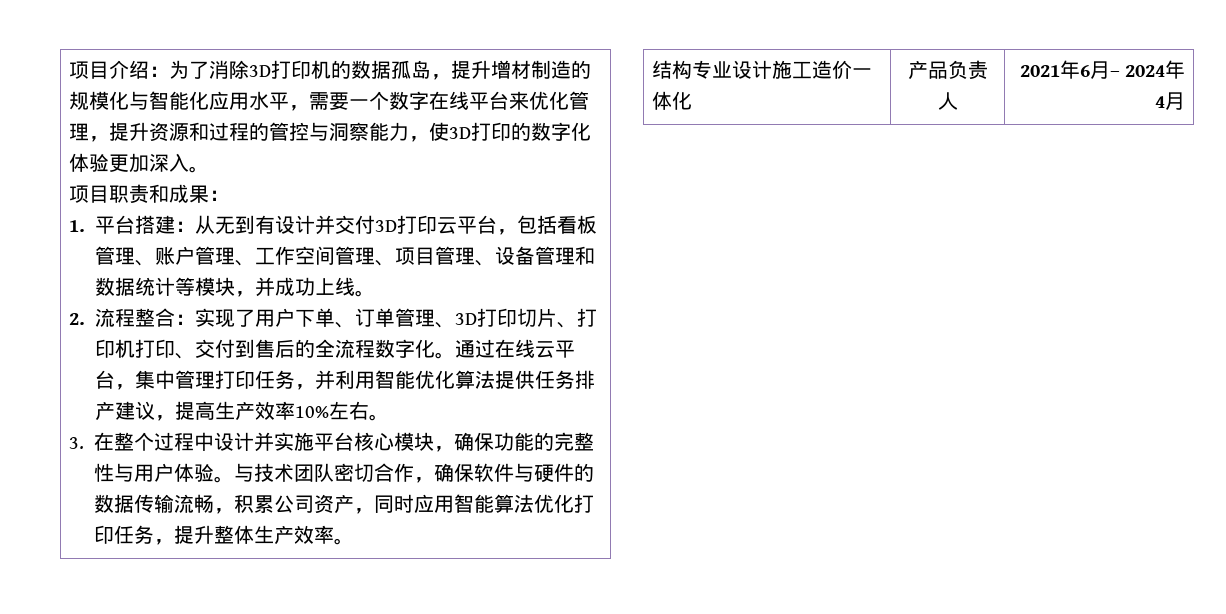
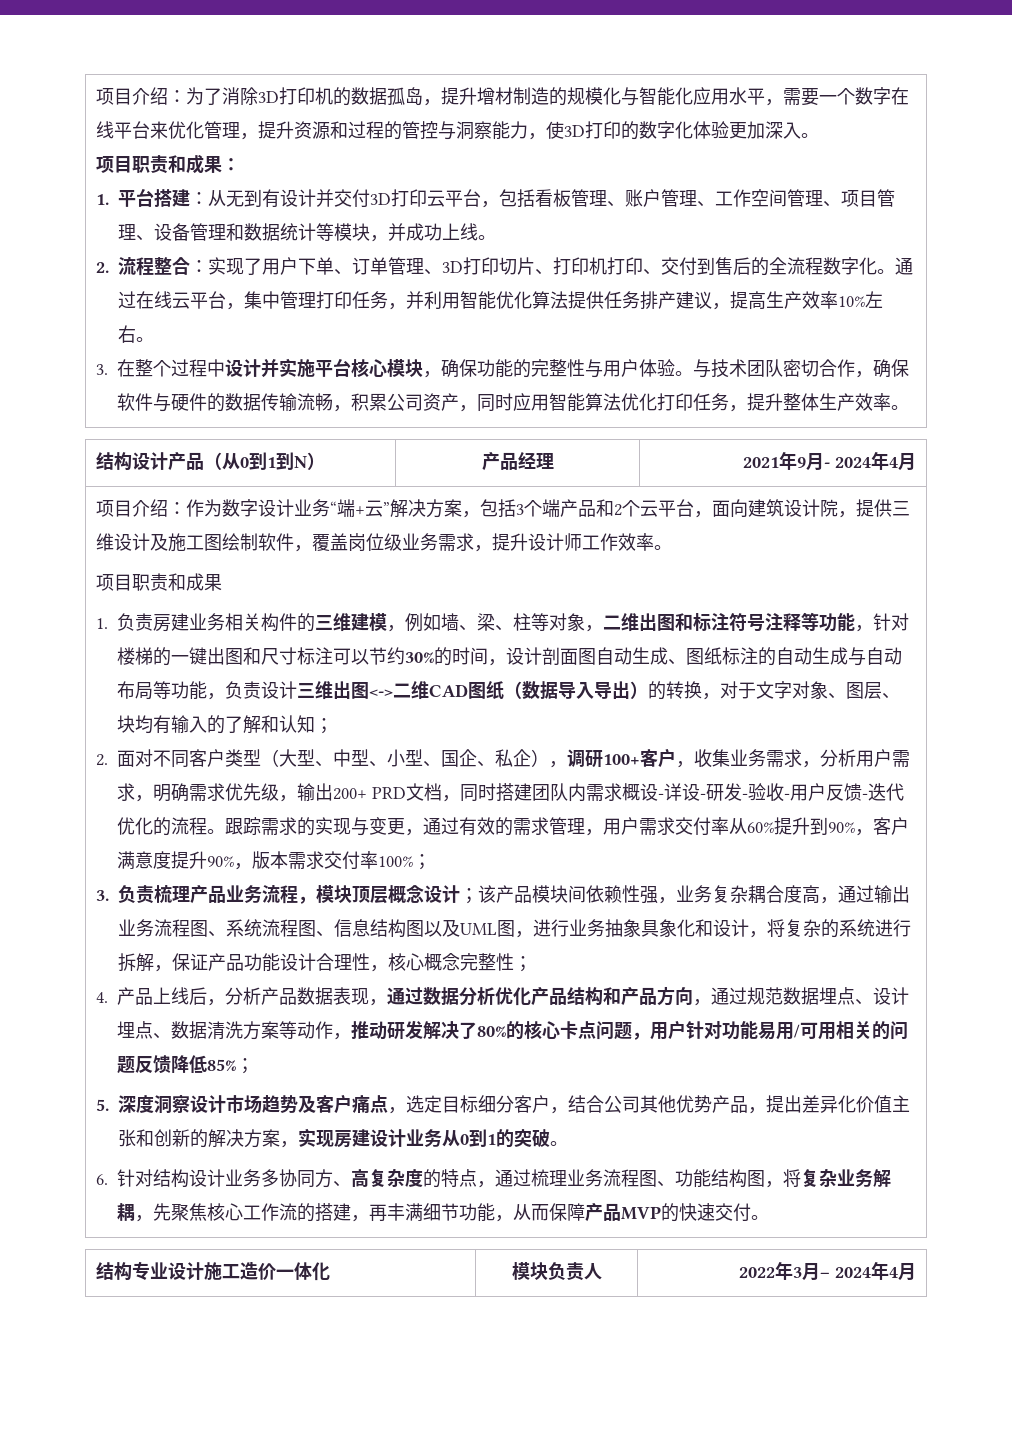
+ 结构设计产品（从0到1到N） | 产品经理 | 2021年9月- 2024年4月
+ 项目介绍：作为数字设计业务“端+云”解决方案，包括3个端产品和2个云平台，面向建筑设计院，提供三维设计及施工图绘制软件，覆盖岗位级业务需求，提升设计师工作效率。
+ 项目职责和成果
+ 1.负责房建业务相关构件的三维建模，例如墙、梁、柱等对象，二维出图和标注符号注释等功能，针对楼梯的一键出图和尺寸标注可以节约30%的时间，设计剖面图自动生成、图纸标注的自动生成与自动布局等功能，负责设计三维出图<->二维CAD图纸（数据导入导出）的转换，对于文字对象、图层、块均有输入的了解和认知；
+ 2.面对不同客户类型（大型、中型、小型、国企、私企），调研100+客户，收集业务需求，分析用户需求，明确需求优先级，输出200+ PRD文档，同时搭建团队内需求概设-详设-研发-验收-用户反馈-迭代优化的流程。跟踪需求的实现与变更，通过有效的需求管理，用户需求交付率从60%提升到90%，客户满意度提升90%，版本需求交付率100%；
+ 3.负责梳理产品业务流程，模块顶层概念设计；该产品模块间依赖性强，业务复杂耦合度高，通过输出业务流程图、系统流程图、信息结构图以及UML图，进行业务抽象具象化和设计，将复杂的系统进行拆解，保证产品功能设计合理性，核心概念完整性；
+ 4.产品上线后，分析产品数据表现，通过数据分析优化产品结构和产品方向，通过规范数据埋点、设计埋点、数据清洗方案等动作，推动研发解决了80%的核心卡点问题，用户针对功能易用/可用相关的问题反馈降低85%；
+ 5.深度洞察设计市场趋势及客户痛点，选定目标细分客户，结合公司其他优势产品，提出差异化价值主张和创新的解决方案，实现房建设计业务从0到1的突破。
+ 6.针对结构设计业务多协同方、高复杂度的特点，通过梳理业务流程图、功能结构图，将复杂业务解耦，先聚焦核心工作流的搭建，再丰满细节功能，从而保障产品MVP的快速交付。
- 结构专业设计施工造价一体化 | 产品负责人 | 2021年6月– 2024年4月
+ 结构专业设计施工造价一体化 | 模块负责人 | 2022年3月– 2024年4月

